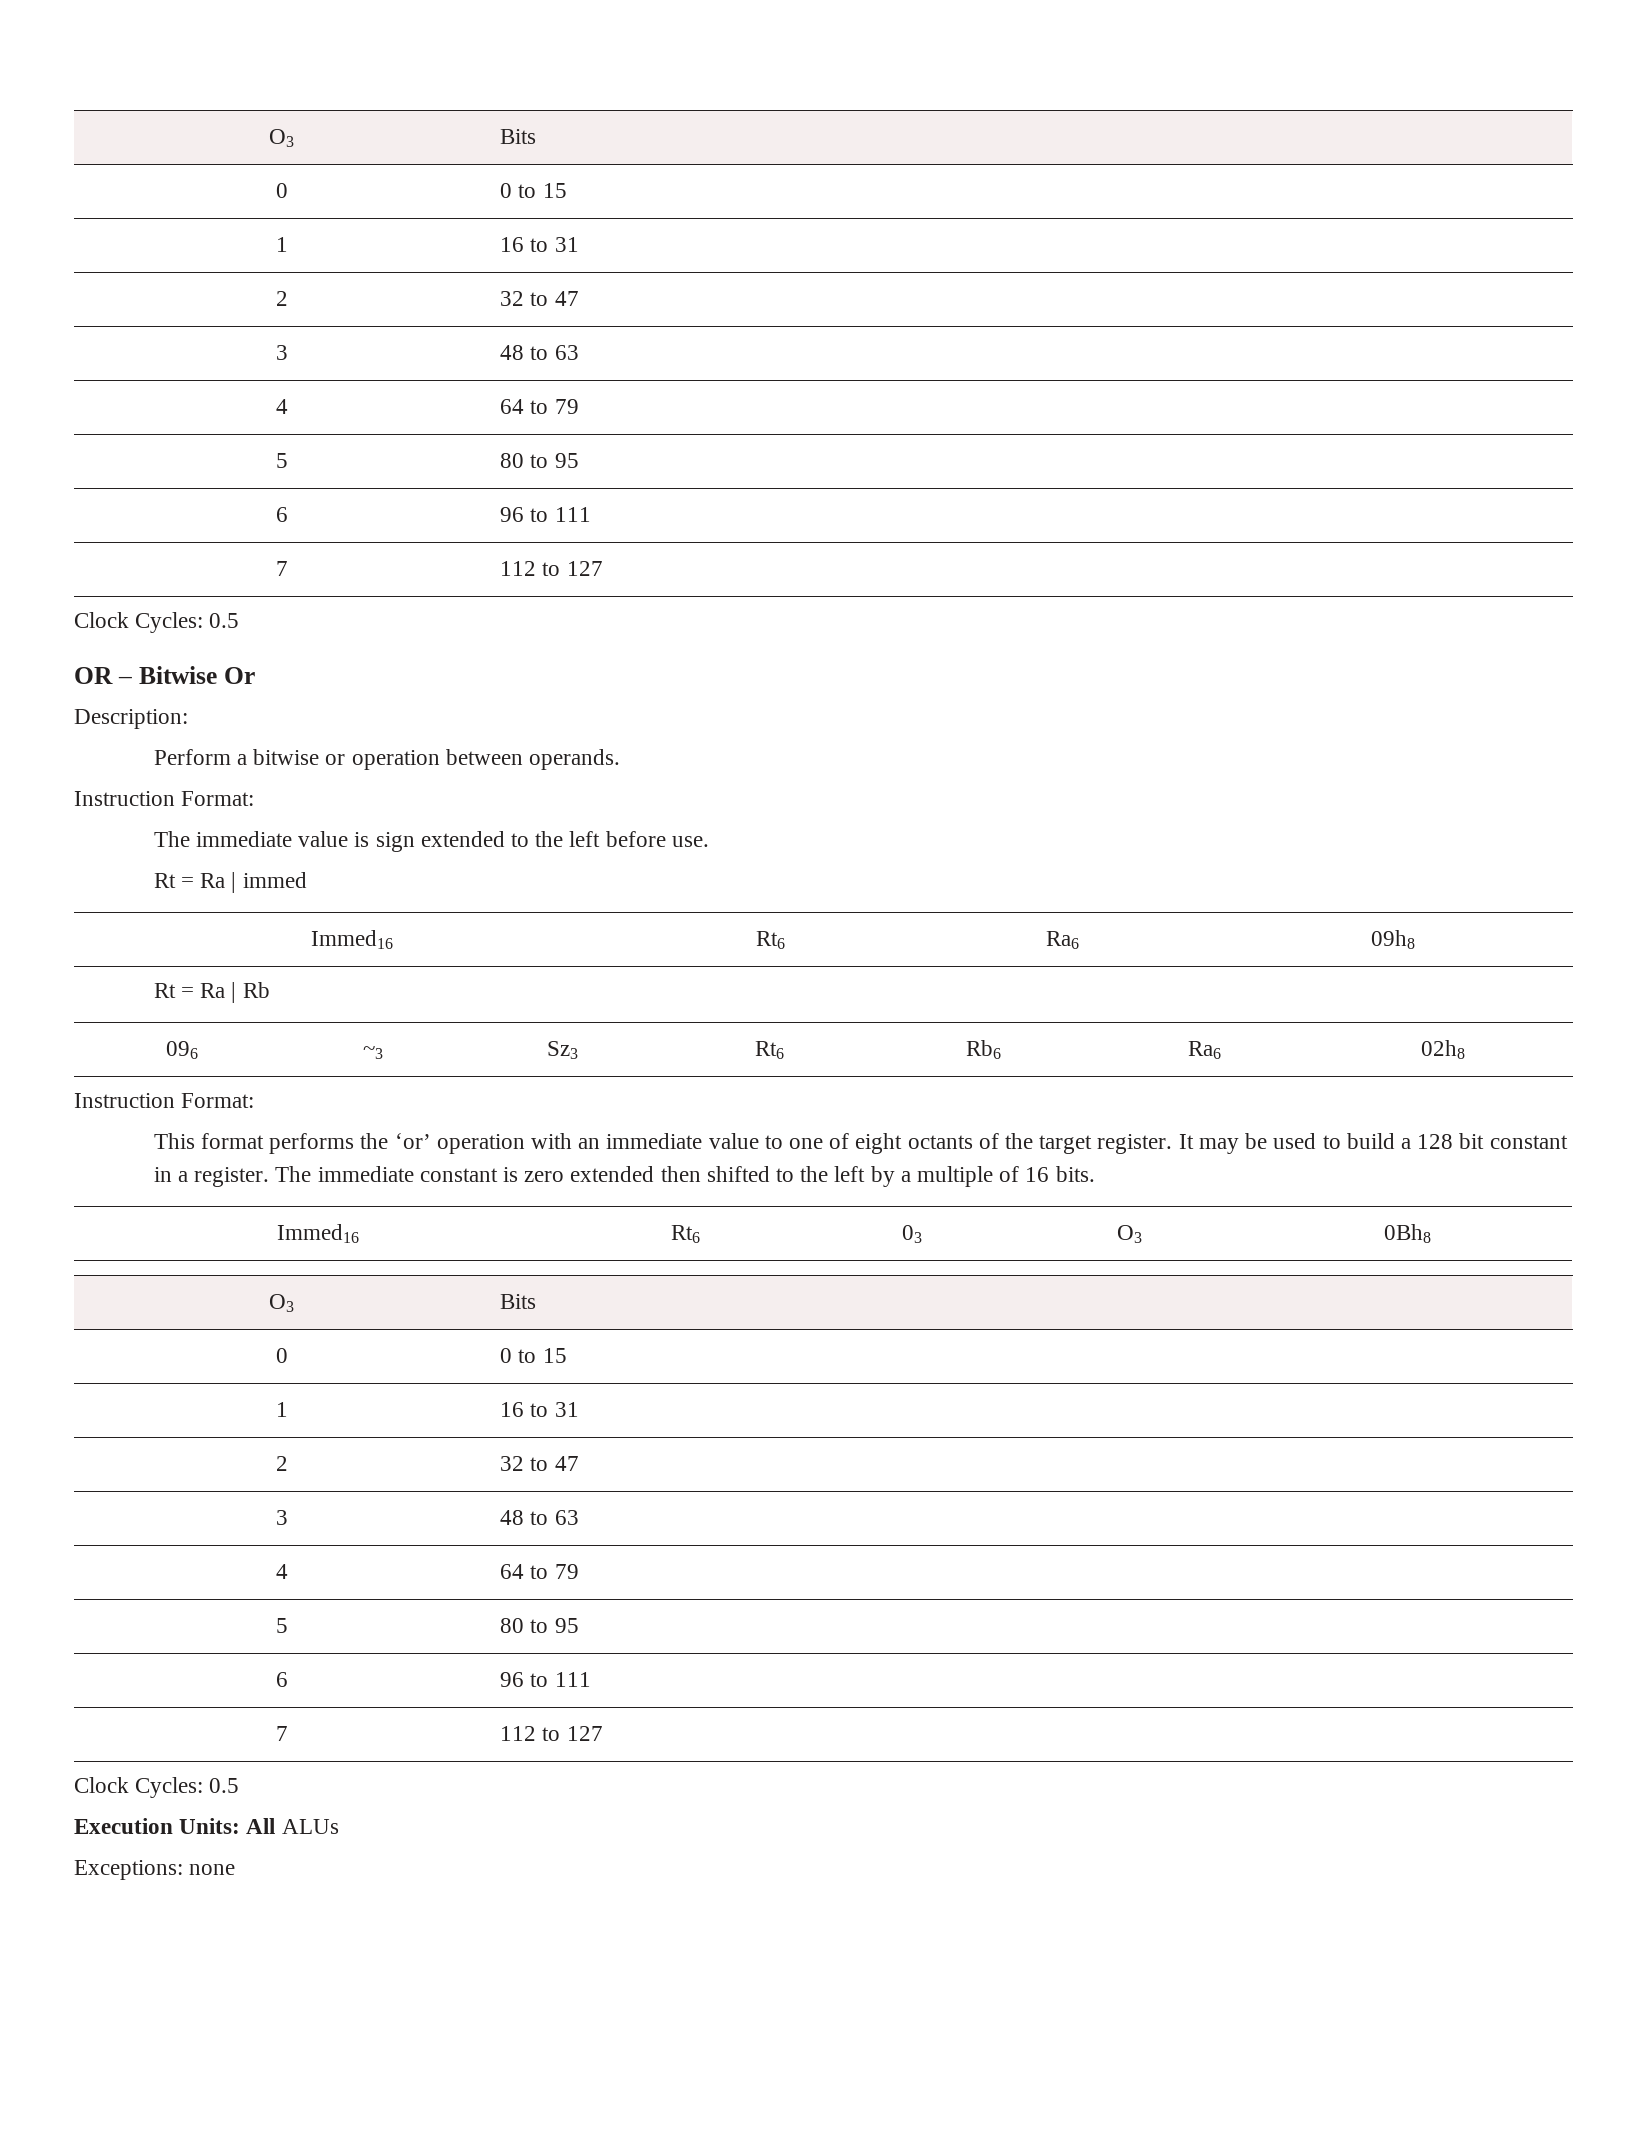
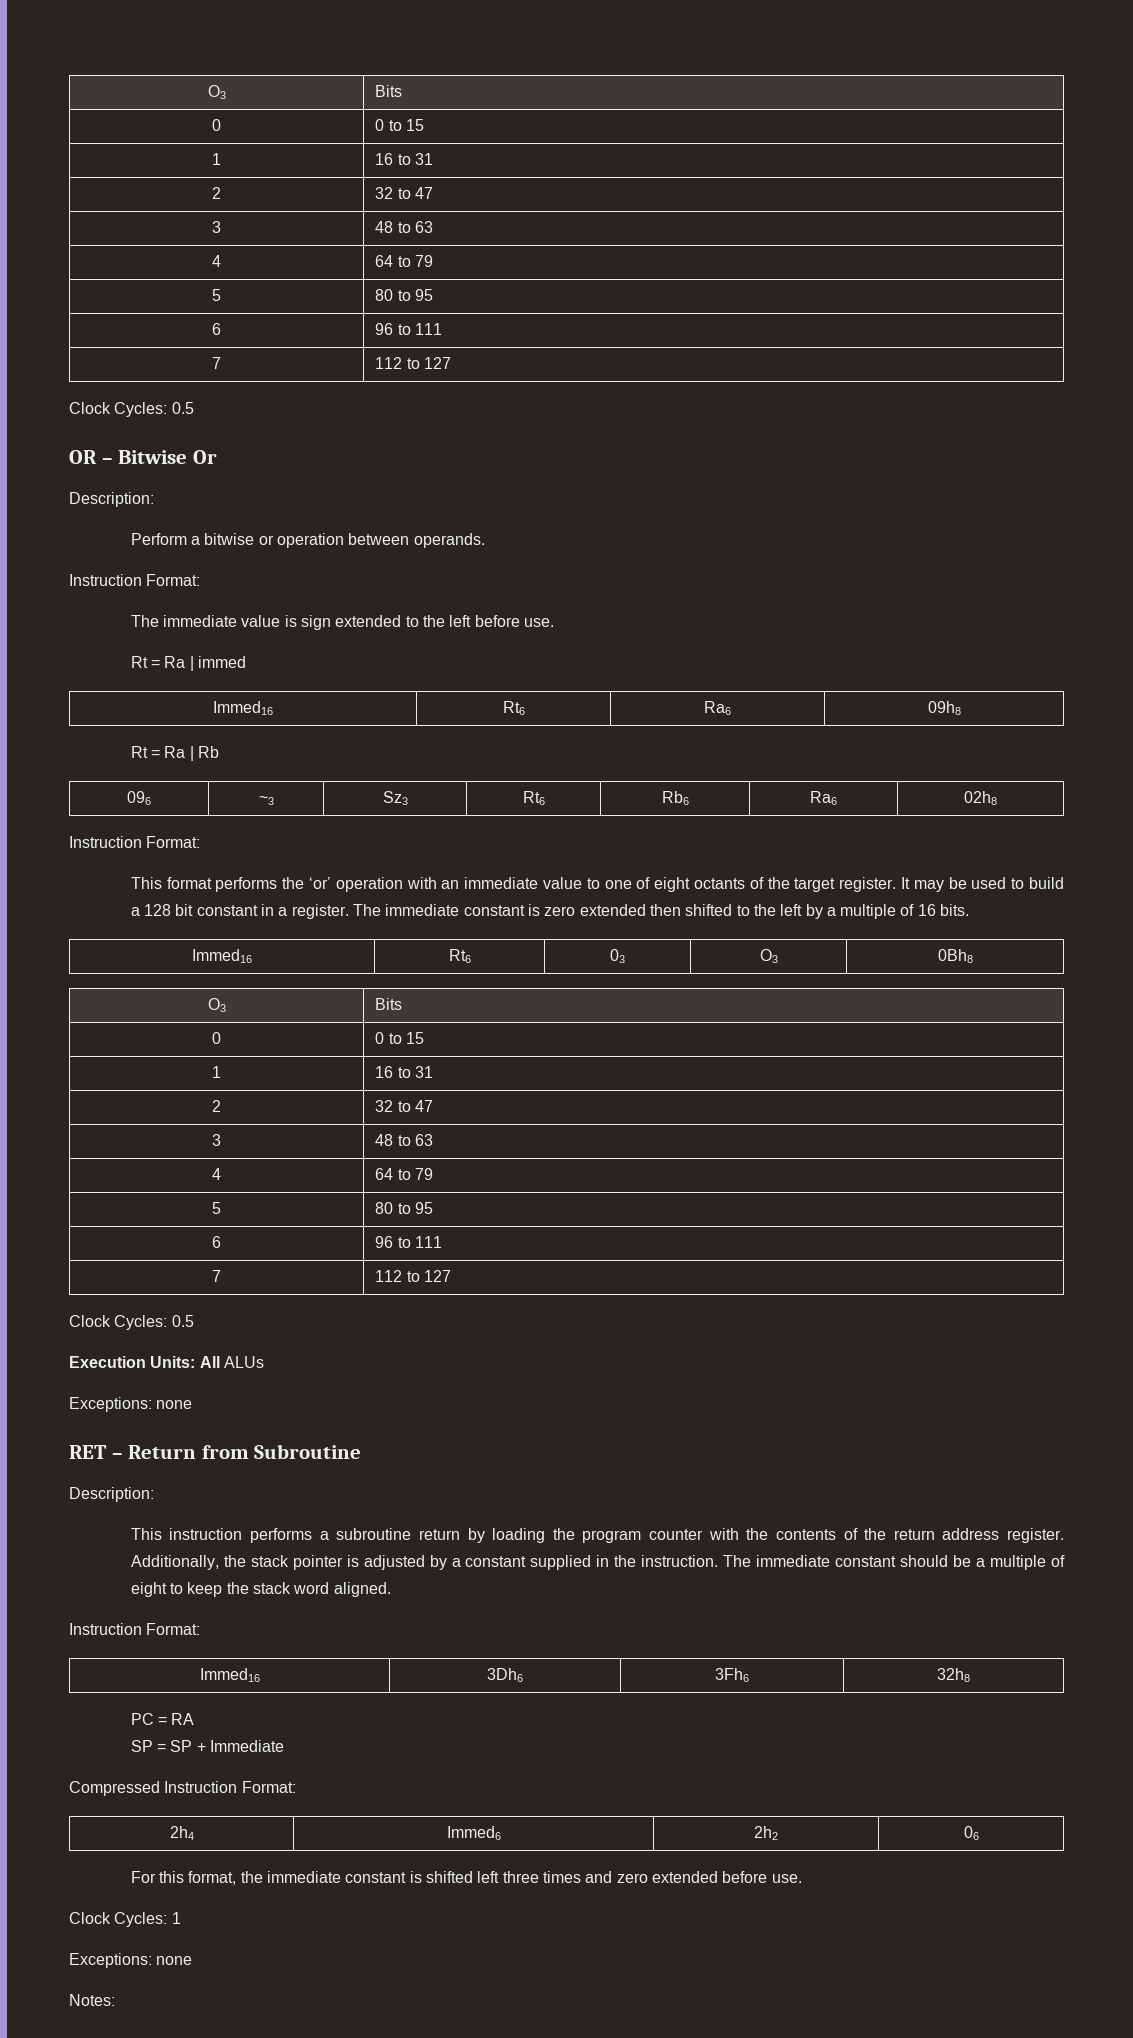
+ RET – Return from Subroutine
+ Description:
+ This instruction performs a subroutine return by loading the program counter with the contents of the return address register. Additionally, the stack pointer is adjusted by a constant supplied in the instruction. The immediate constant should be a multiple of eight to keep the stack word aligned.
+ Instruction Format:
+ Immed16 | 3Dh6 | 3Fh6 | 32h8
+ PC = RA
+ SP = SP + Immediate
+ Compressed Instruction Format:
+ 2h4 | Immed6 | 2h2 | 06
+ For this format, the immediate constant is shifted left three times and zero extended before use.
+ Clock Cycles: 1
+ Exceptions: none
+ Notes:

